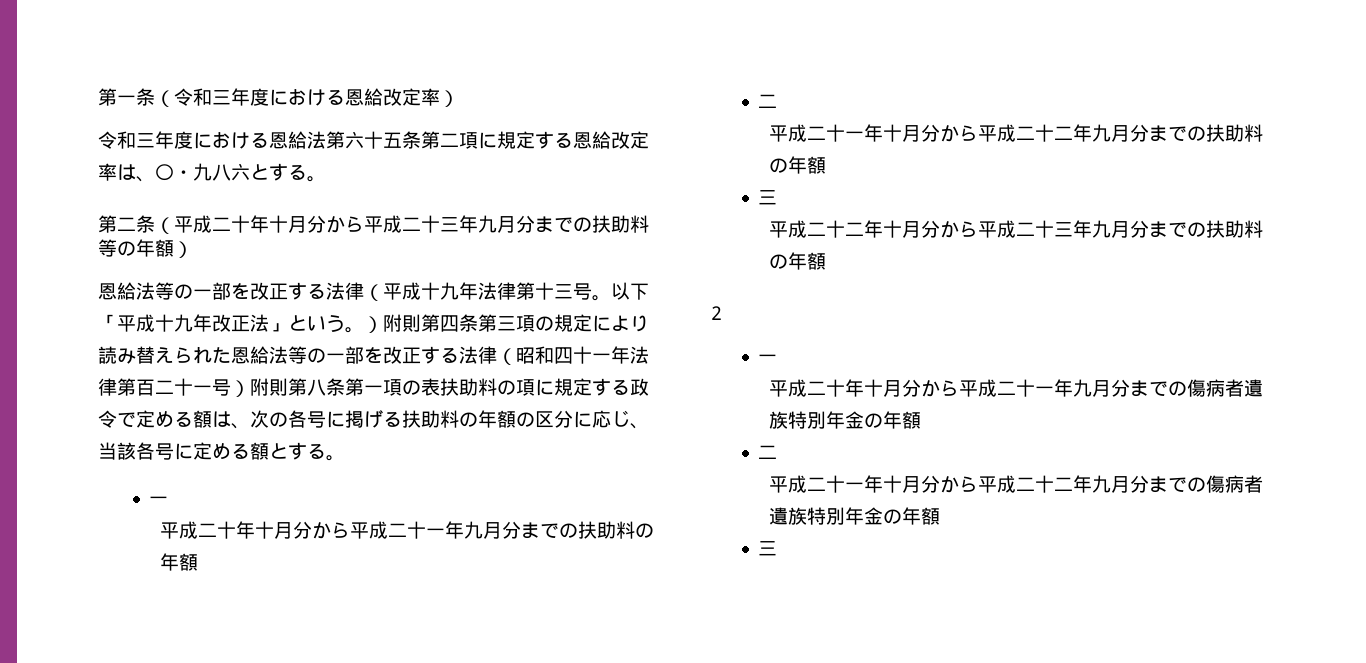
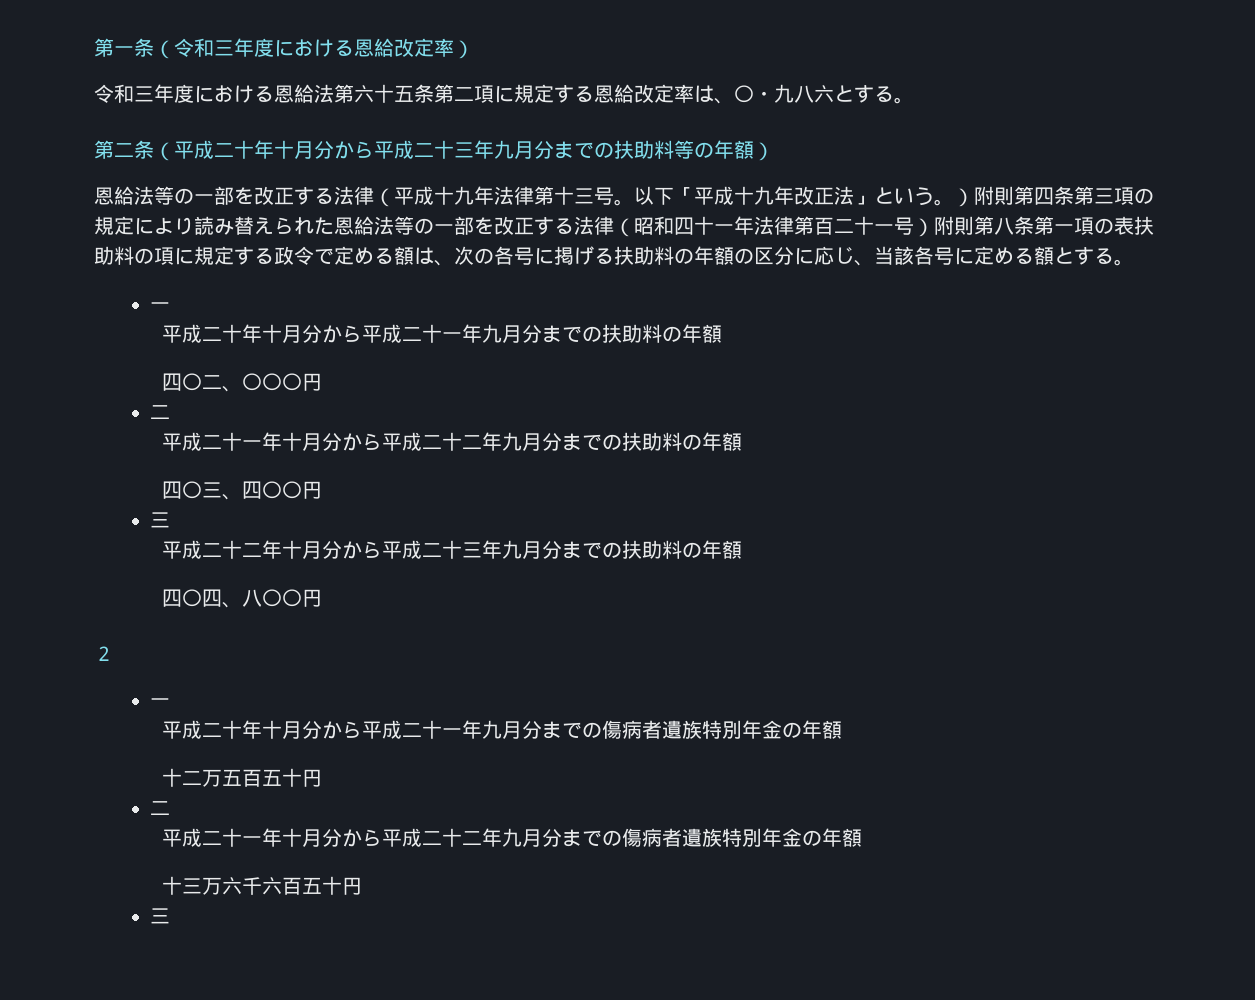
+ 四〇二、〇〇〇円
+ 四〇三、四〇〇円
+ 四〇四、八〇〇円
+ 十二万五百五十円
+ 十三万六千六百五十円

